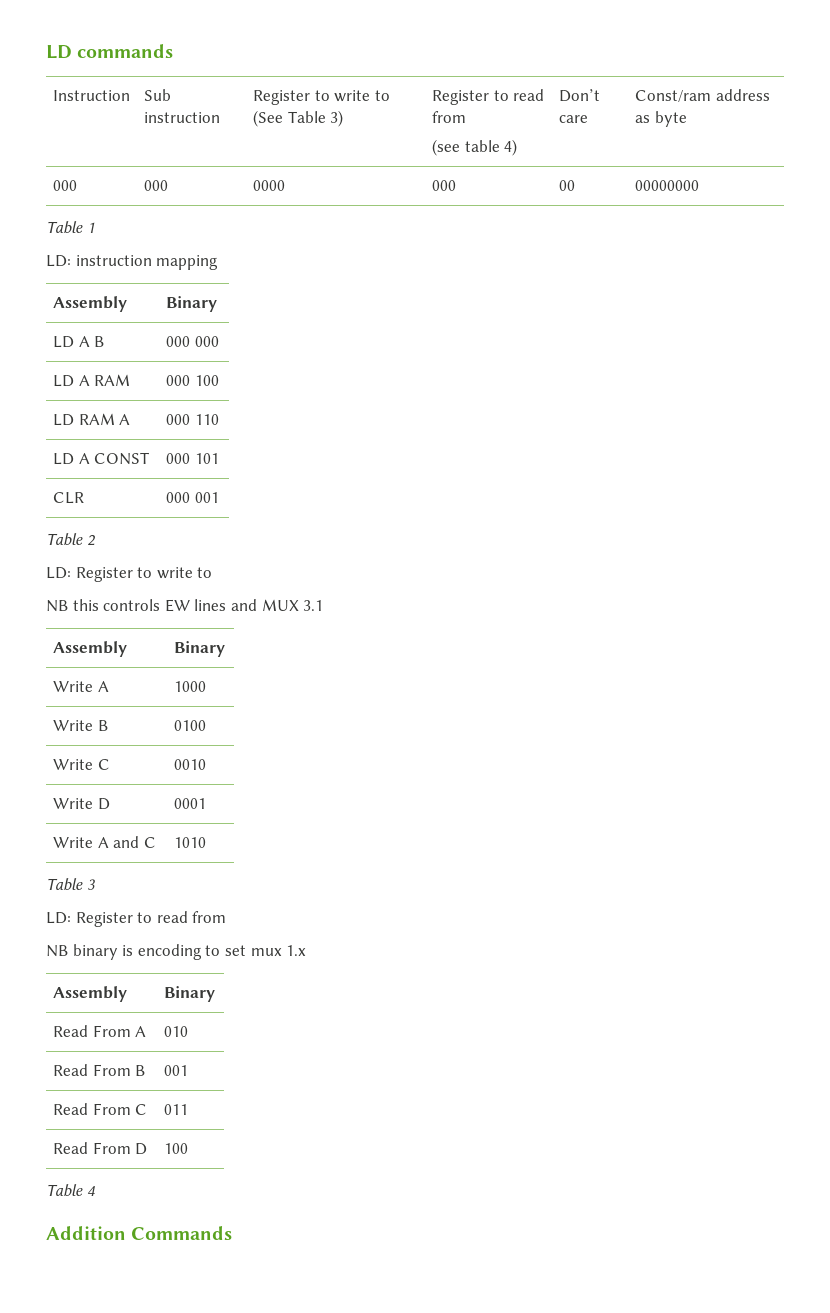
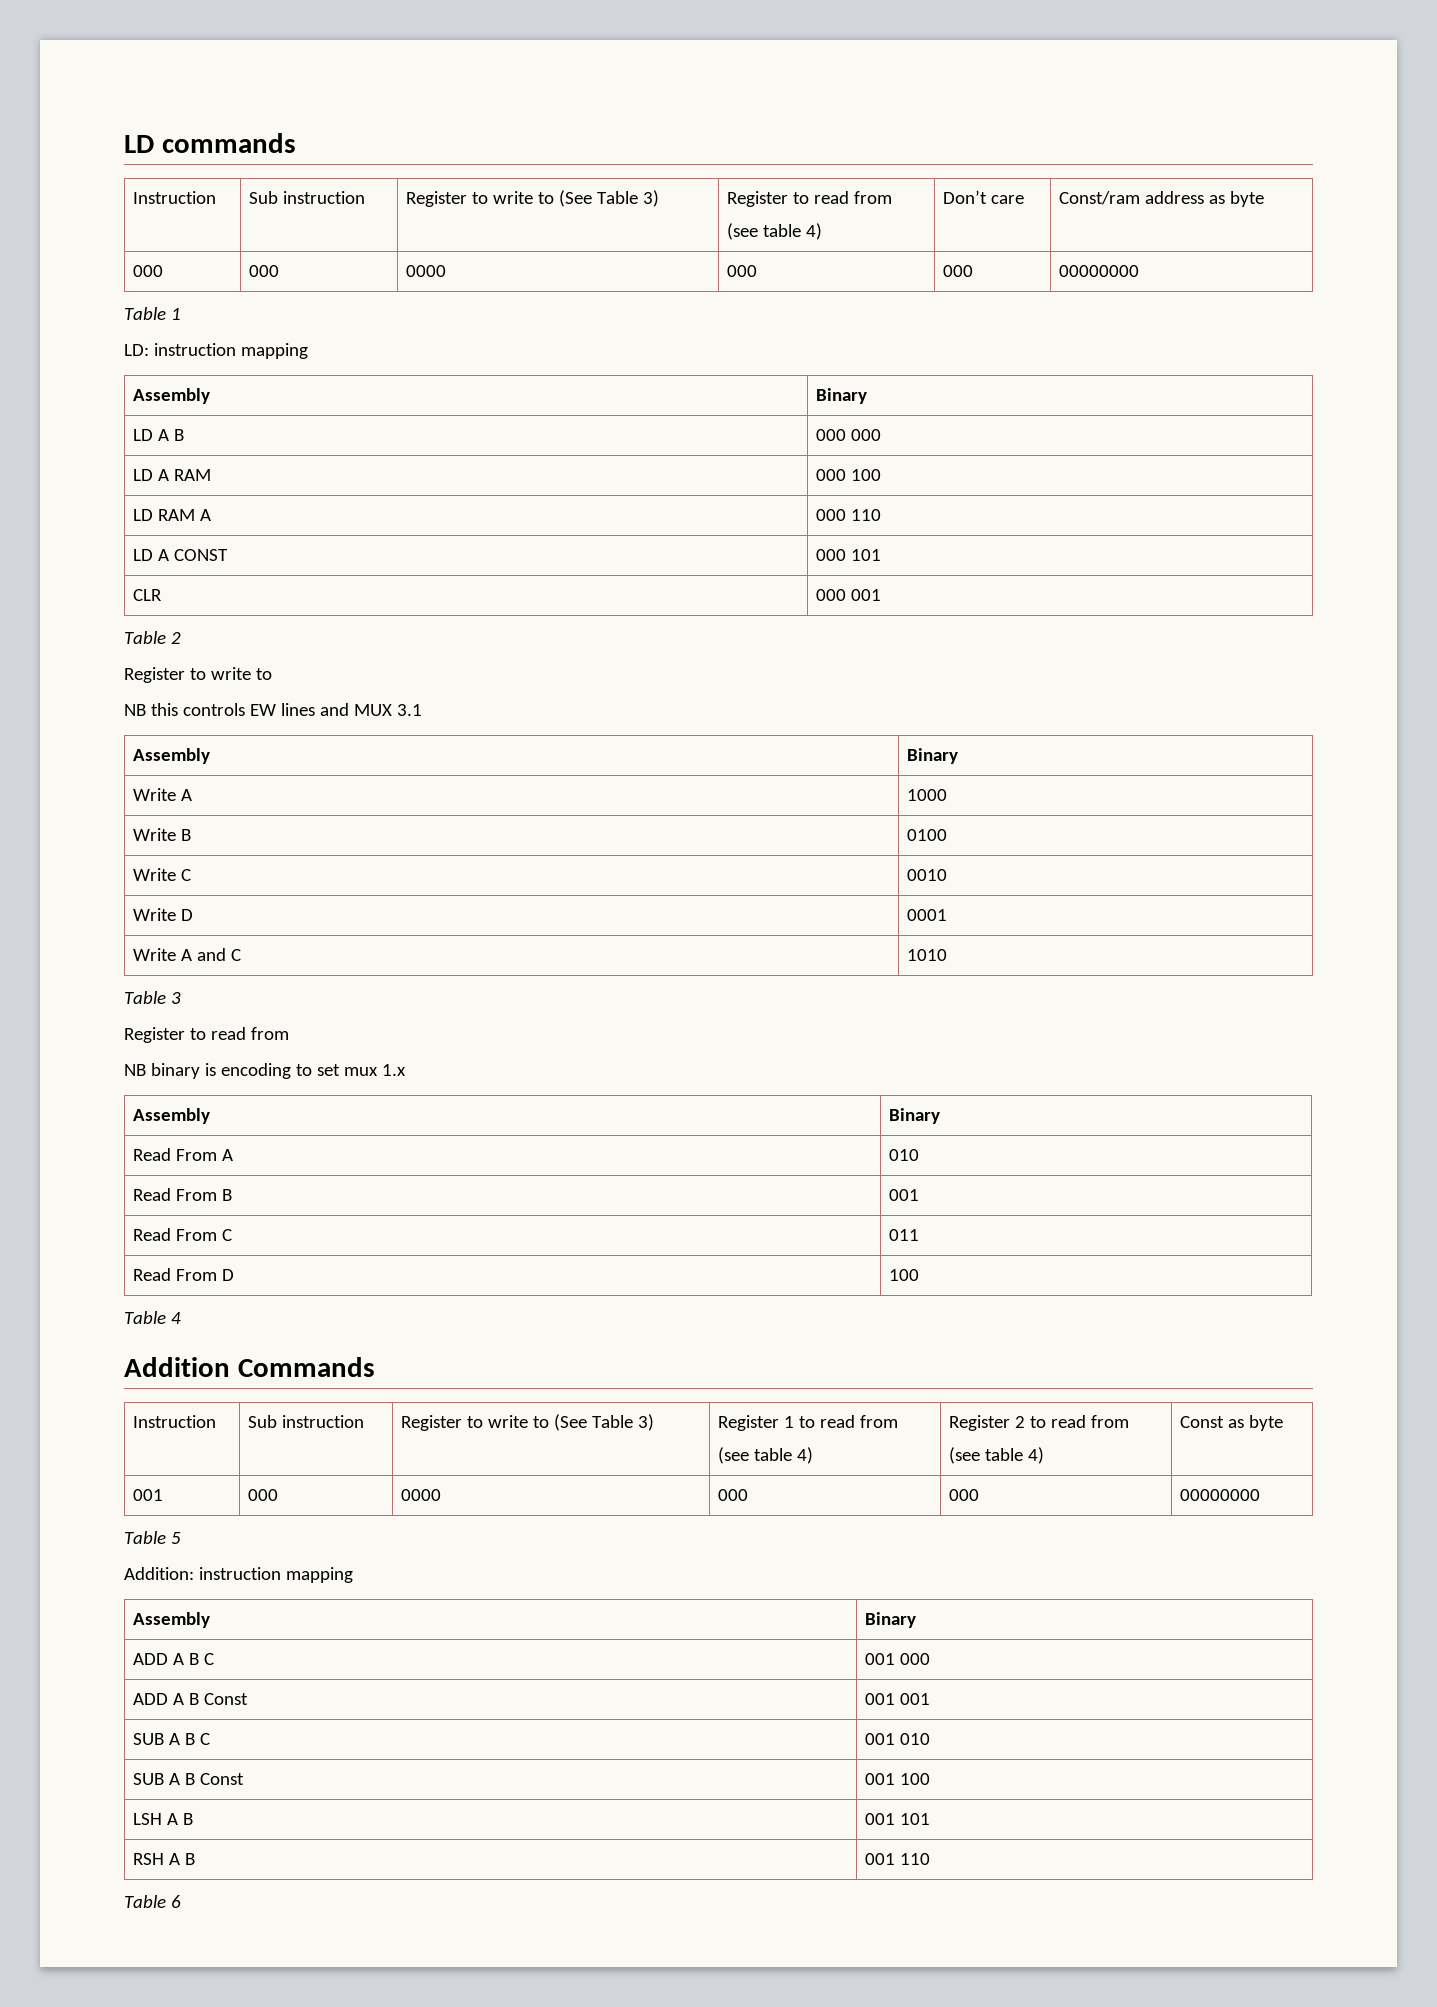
- 000 | 000 | 0000 | 000 | 00 | 00000000
+ 000 | 000 | 0000 | 000 | 000 | 00000000
  Table 2
- LD: Register to write to
+ Register to write to
  Table 3
- LD: Register to read from
+ Register to read from
+ Instruction | Sub instruction | Register to write to (See Table 3) | Register 1 to read from
+ (see table 4) | Register 2 to read from
+ (see table 4) | Const as byte
+ 001 | 000 | 0000 | 000 | 000 | 00000000
+ Table 5
+ Addition: instruction mapping
+ Assembly | Binary
+ ADD A B C | 001 000
+ ADD A B Const | 001 001
+ SUB A B C | 001 010
+ SUB A B Const | 001 100
+ LSH A B | 001 101
+ RSH A B | 001 110
+ Table 6

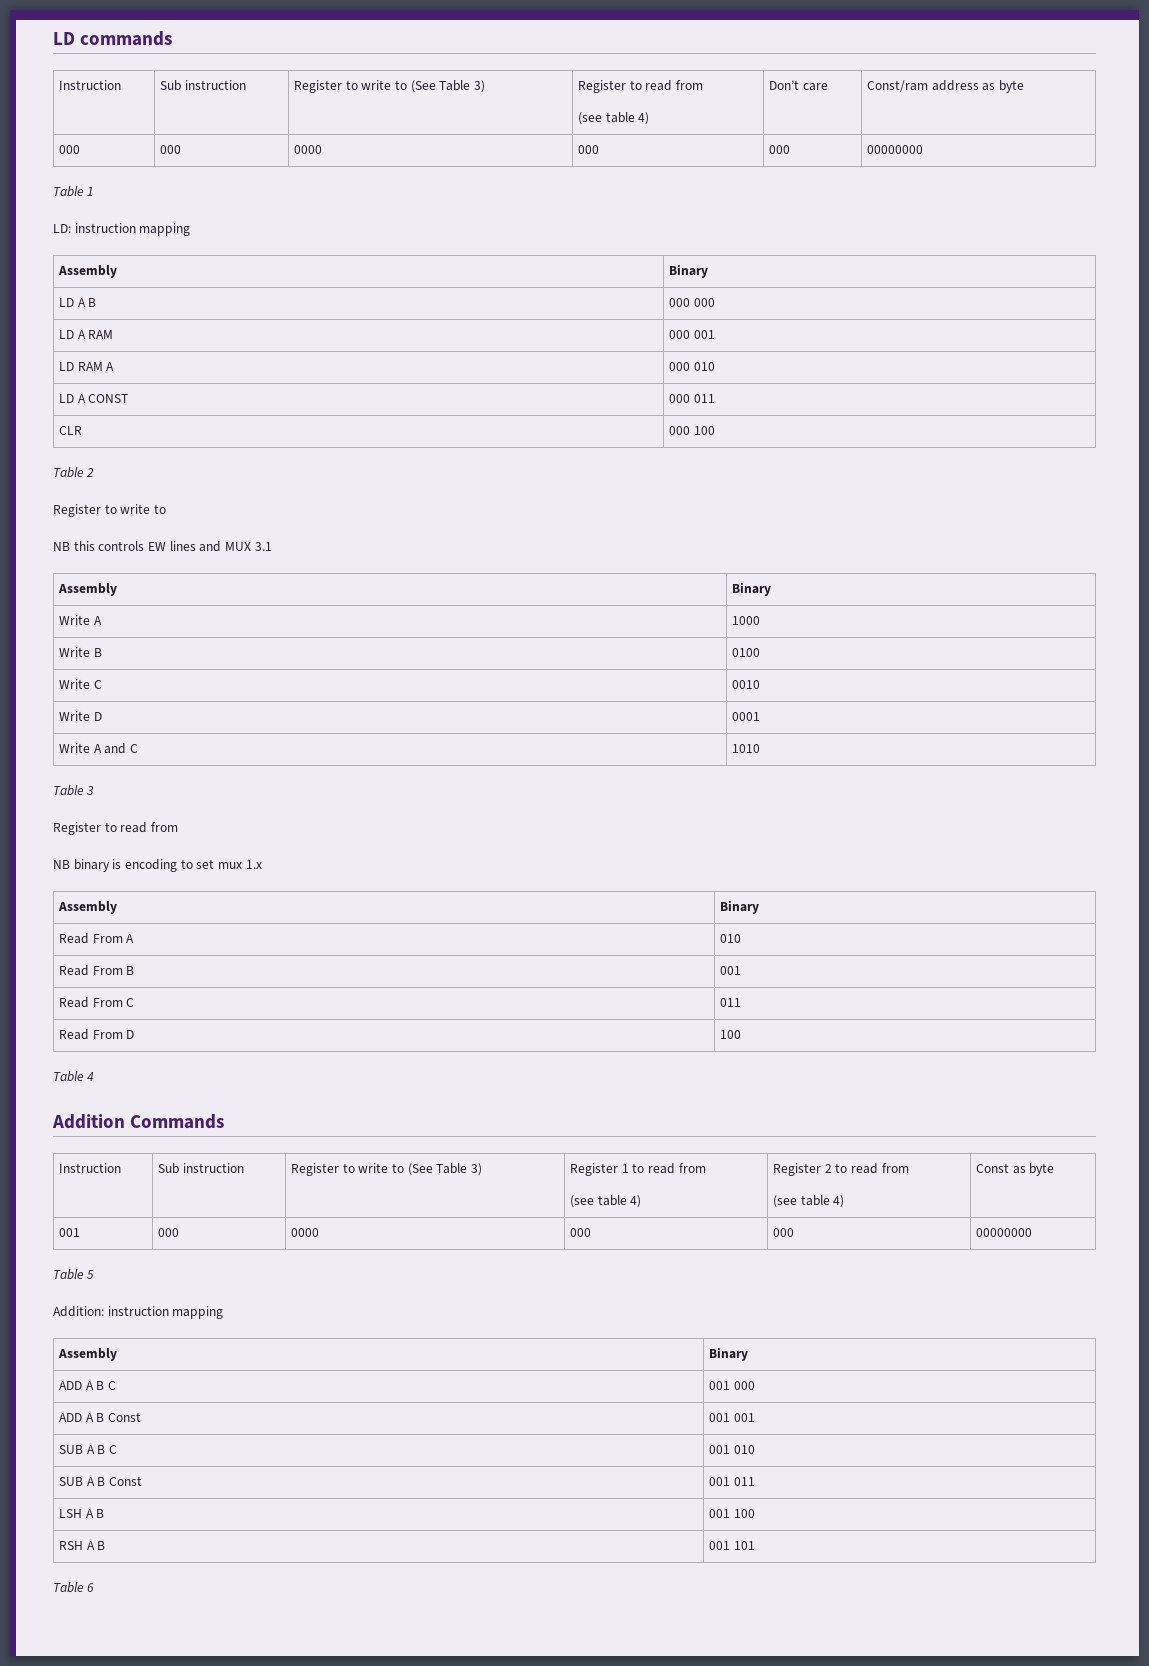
- LD A RAM | 000 100
+ LD A RAM | 000 001
- LD RAM A | 000 110
+ LD RAM A | 000 010
- LD A CONST | 000 101
+ LD A CONST | 000 011
- CLR | 000 001
+ CLR | 000 100
- SUB A B Const | 001 100
+ SUB A B Const | 001 011
- LSH A B | 001 101
+ LSH A B | 001 100
- RSH A B | 001 110
+ RSH A B | 001 101

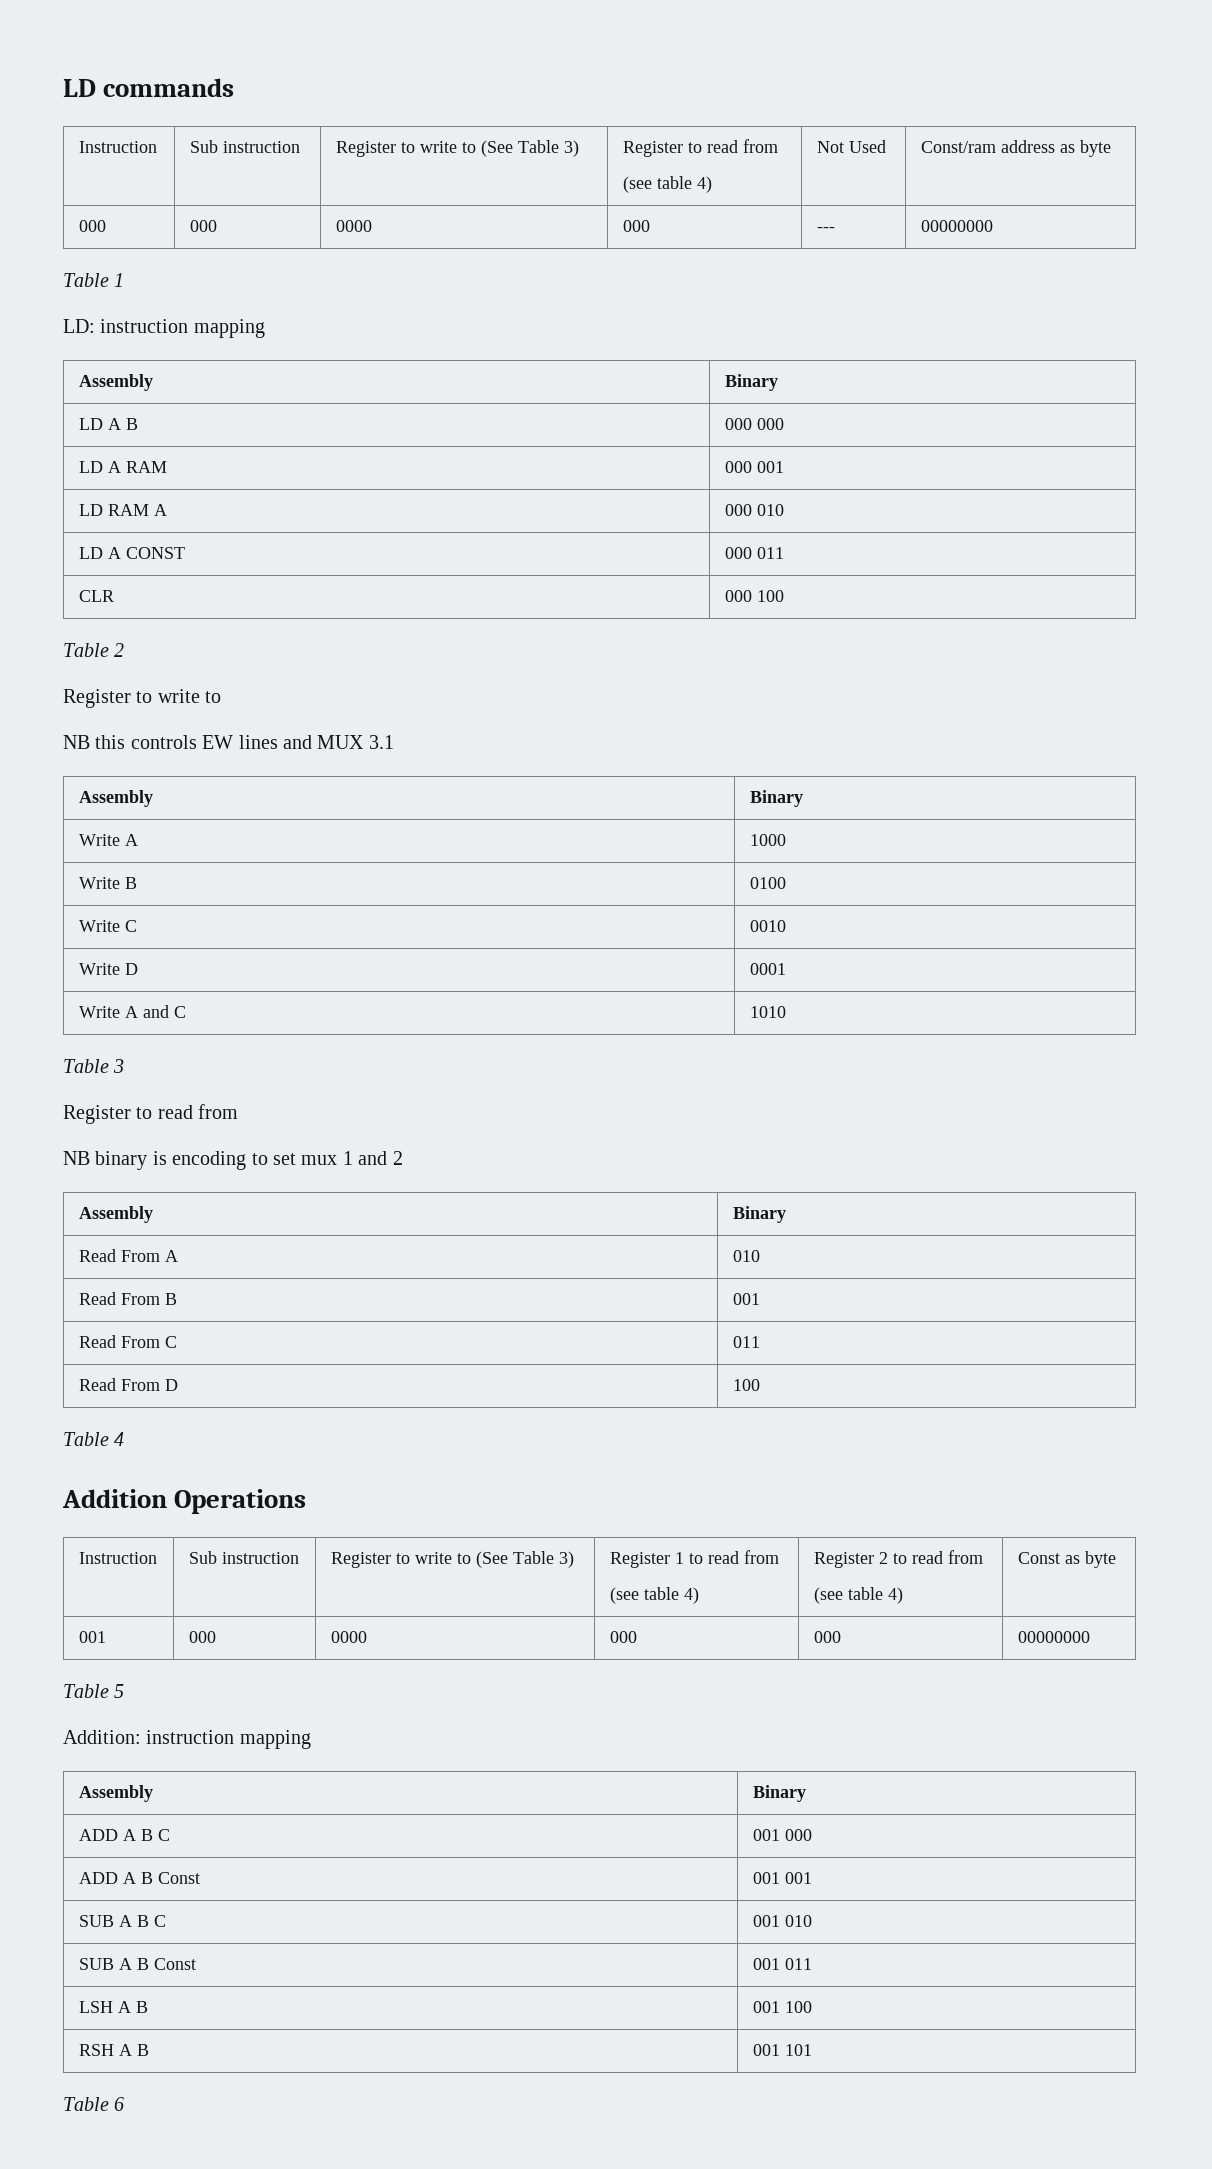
  Instruction | Sub instruction | Register to write to (See Table 3) | Register to read from
- (see table 4) | Don’t care | Const/ram address as byte
+ (see table 4) | Not Used | Const/ram address as byte
- 000 | 000 | 0000 | 000 | 000 | 00000000
+ 000 | 000 | 0000 | 000 | --- | 00000000
- NB binary is encoding to set mux 1.x
+ NB binary is encoding to set mux 1 and 2
- Addition Commands
+ Addition Operations

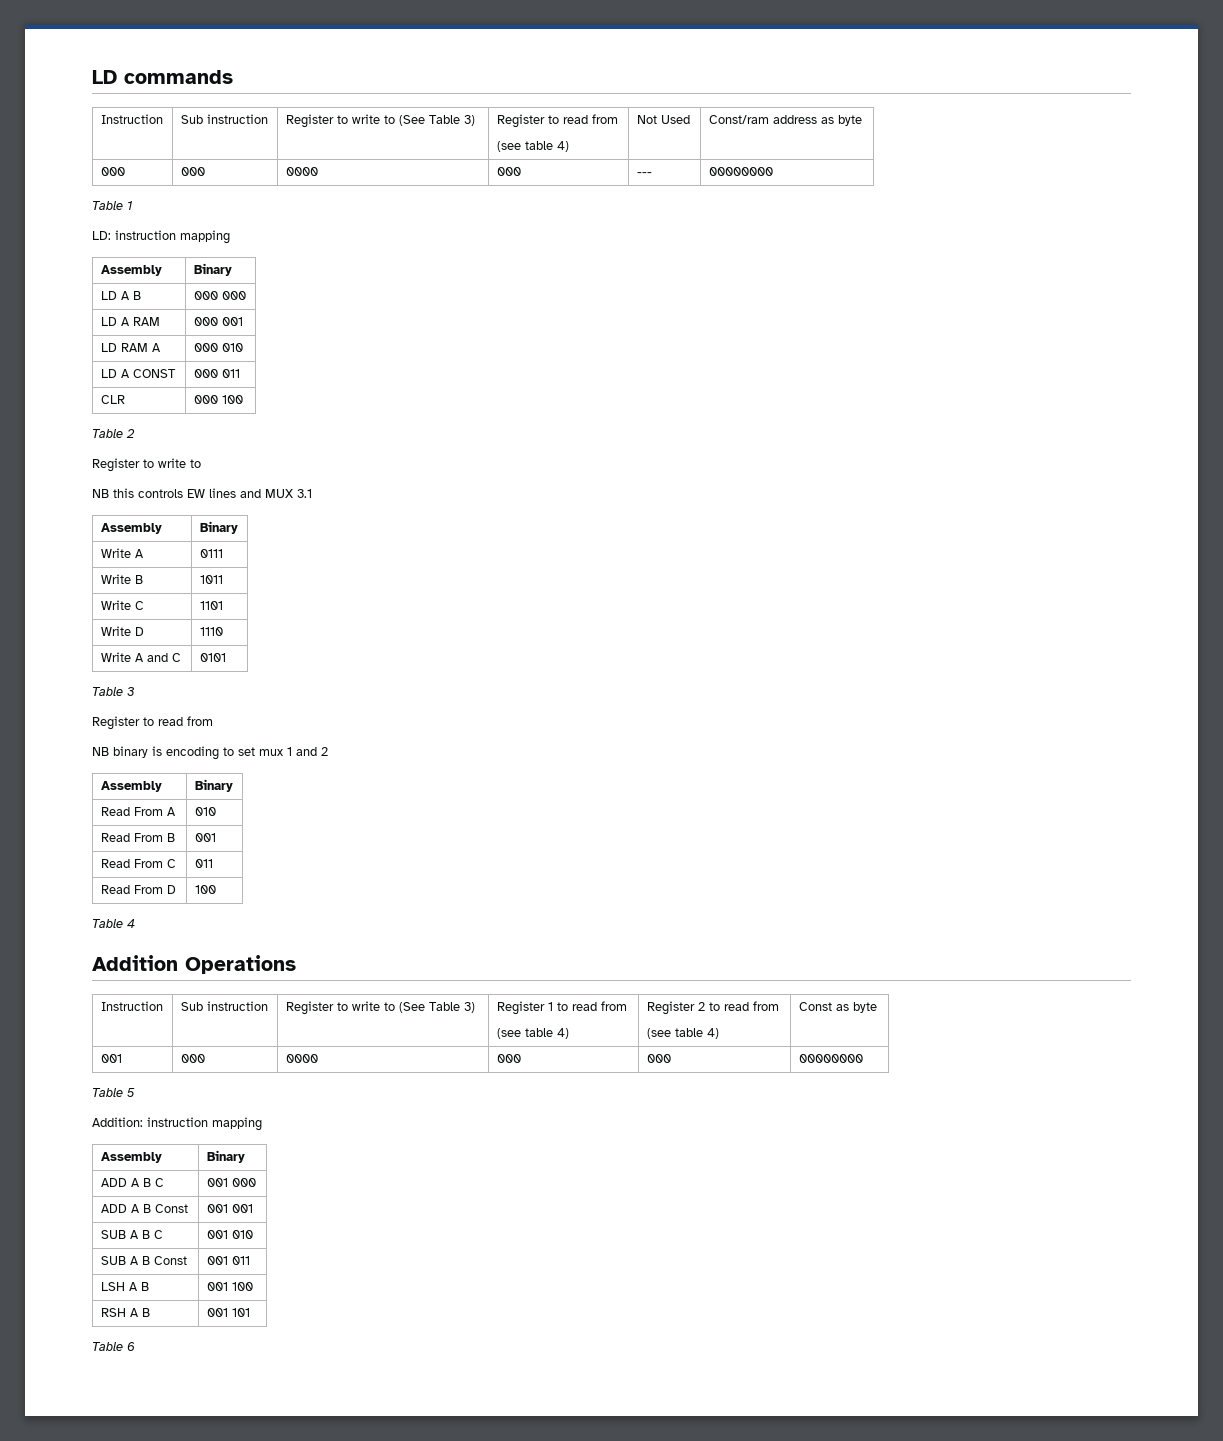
- Write A | 1000
+ Write A | 0111
- Write B | 0100
+ Write B | 1011
- Write C | 0010
+ Write C | 1101
- Write D | 0001
+ Write D | 1110
- Write A and C | 1010
+ Write A and C | 0101

